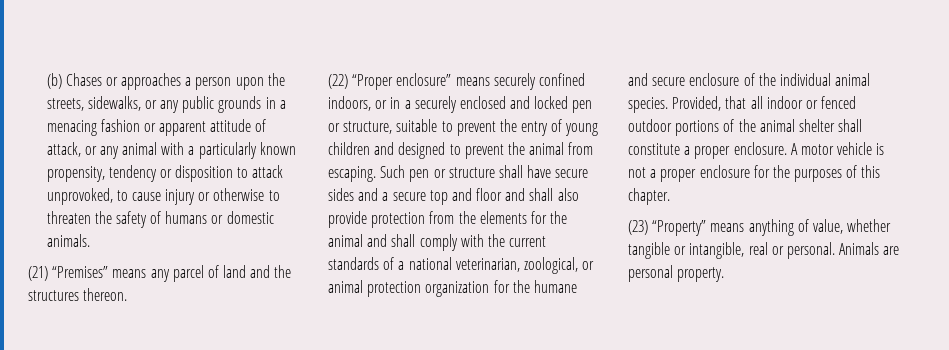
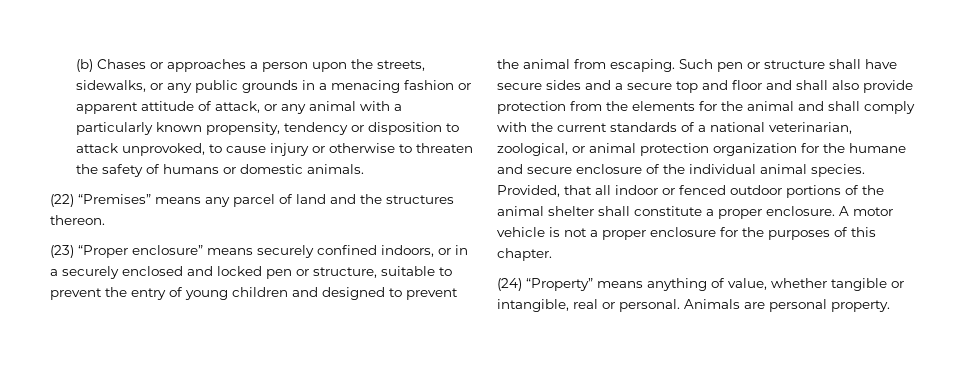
- (21) “Premises” means any parcel of land and the structures thereon.
+ (22) “Premises” means any parcel of land and the structures thereon.
- (22) “Proper enclosure” means securely confined indoors, or in a securely enclosed and locked pen or structure, suitable to prevent the entry of young children and designed to prevent the animal from escaping.
+ (23) “Proper enclosure” means securely confined indoors, or in a securely enclosed and locked pen or structure, suitable to prevent the entry of young children and designed to prevent the animal from escaping.
- (23) “Property” means anything of value, whether tangible or intangible, real or personal.
+ (24) “Property” means anything of value, whether tangible or intangible, real or personal.

